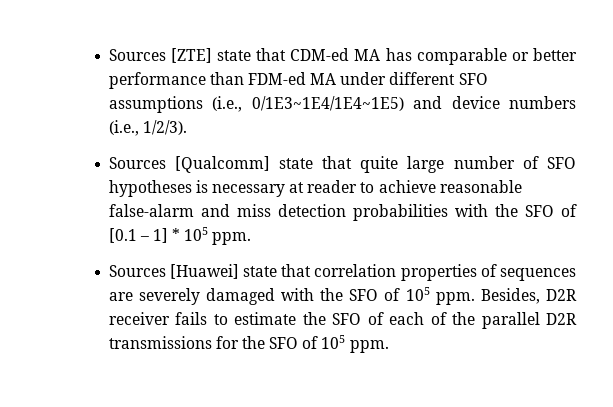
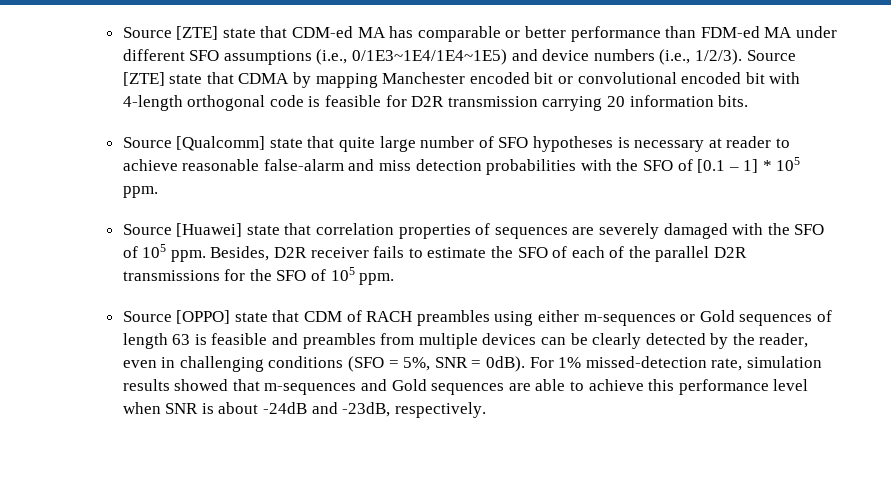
- Sources [ZTE] state that CDM-ed MA has comparable or better performance than FDM-ed MA under different SFO assumptions (i.e., 0/1E3~1E4/1E4~1E5) and device numbers (i.e., 1/2/3).
- Sources [Qualcomm] state that quite large number of SFO hypotheses is necessary at reader to achieve reasonable false-alarm and miss detection probabilities with the SFO of [0.1 – 1] * 105 ppm.
+ Source [ZTE] state that CDM-ed MA has comparable or better performance than FDM-ed MA under different SFO assumptions (i.e., 0/1E3~1E4/1E4~1E5) and device numbers (i.e., 1/2/3). Source [ZTE] state that CDMA by mapping Manchester encoded bit or convolutional encoded bit with 4-length orthogonal code is feasible for D2R transmission carrying 20 information bits.
+ Source [Qualcomm] state that quite large number of SFO hypotheses is necessary at reader to achieve reasonable false-alarm and miss detection probabilities with the SFO of [0.1 – 1] * 105 ppm.
- Sources [Huawei] state that correlation properties of sequences are severely damaged with the SFO of 105 ppm.
+ Source [Huawei] state that correlation properties of sequences are severely damaged with the SFO of 105 ppm.
+ Source [OPPO] state that CDM of RACH preambles using either m-sequences or Gold sequences of length 63 is feasible and preambles from multiple devices can be clearly detected by the reader, even in challenging conditions (SFO = 5%, SNR = 0dB). For 1% missed-detection rate, simulation results showed that m-sequences and Gold sequences are able to achieve this performance level when SNR is about -24dB and -23dB, respectively.

